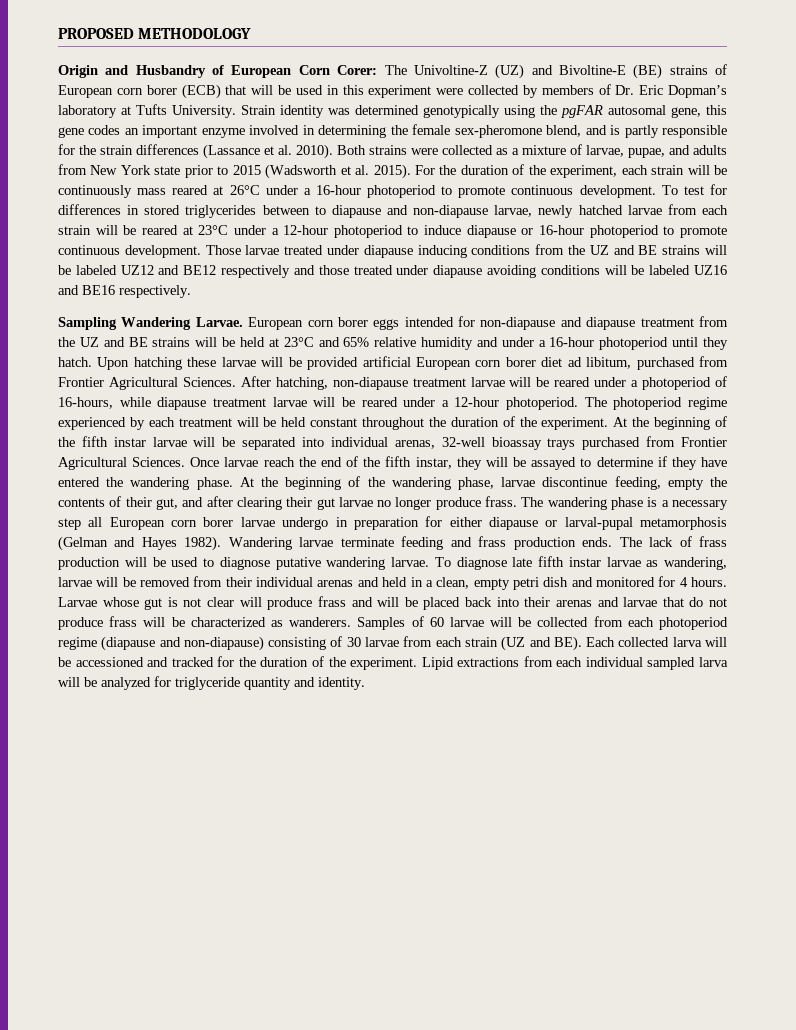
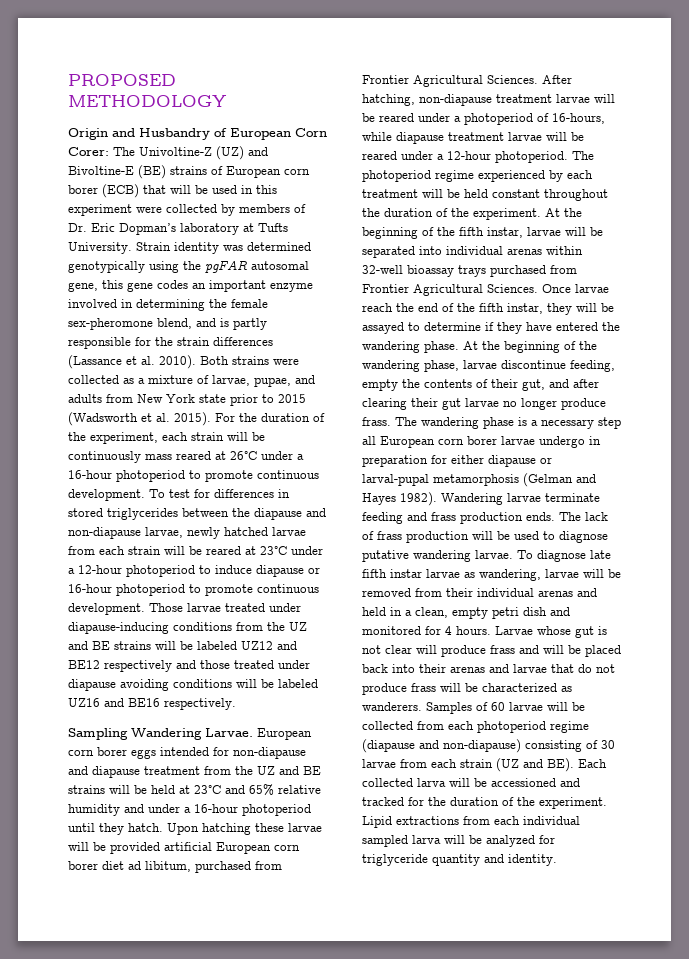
- To test for differences in stored triglycerides between to diapause and non-diapause larvae, newly hatched larvae from each strain will be reared at 23°C under a 12-hour photoperiod to induce diapause or 16-hour photoperiod to promote continuous development.
+ To test for differences in stored triglycerides between the diapause and non-diapause larvae, newly hatched larvae from each strain will be reared at 23°C under a 12-hour photoperiod to induce diapause or 16-hour photoperiod to promote continuous development.
- Those larvae treated under diapause inducing conditions from the UZ and BE strains will be labeled UZ12 and BE12 respectively and those treated under diapause avoiding conditions will be labeled UZ16 and BE16 respectively.
+ Those larvae treated under diapause-inducing conditions from the UZ and BE strains will be labeled UZ12 and BE12 respectively and those treated under diapause avoiding conditions will be labeled UZ16 and BE16 respectively.
- At the beginning of the fifth instar larvae will be separated into individual arenas, 32-well bioassay trays purchased from Frontier Agricultural Sciences.
+ At the beginning of the fifth instar, larvae will be separated into individual arenas within 32-well bioassay trays purchased from Frontier Agricultural Sciences.

